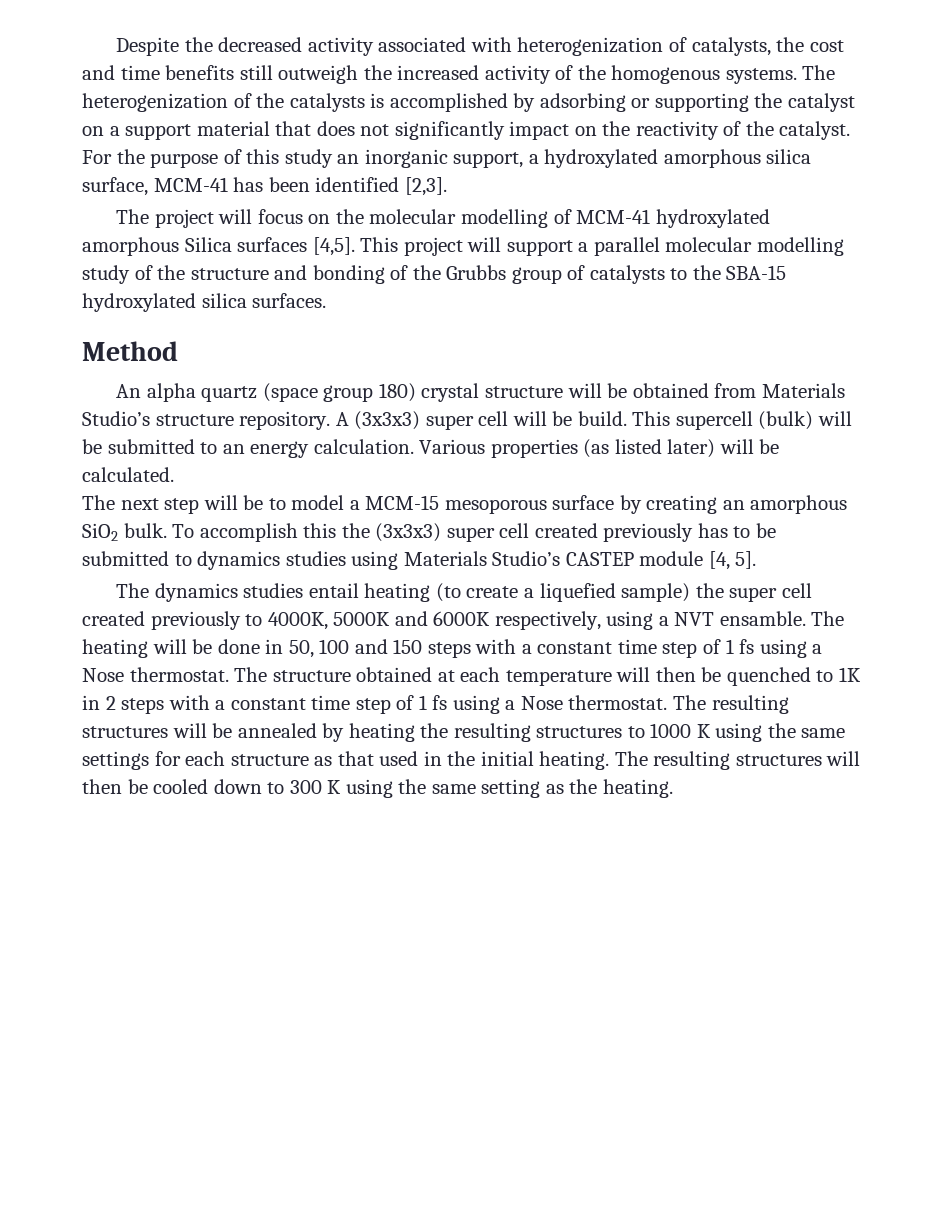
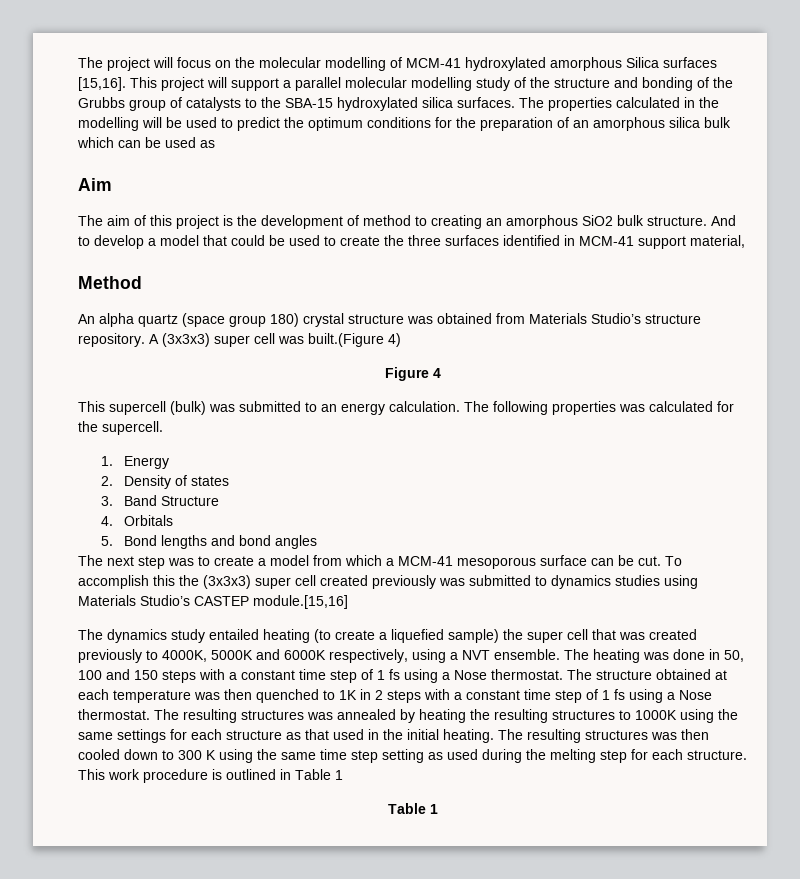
- Despite the decreased activity associated with heterogenization of catalysts, the cost and time benefits still outweigh the increased activity of the homogenous systems. The heterogenization of the catalysts is accomplished by adsorbing or supporting the catalyst on a support material that does not significantly impact on the reactivity of the catalyst. For the purpose of this study an inorganic support, a hydroxylated amorphous silica surface, MCM-41 has been identified [2,3].
- The project will focus on the molecular modelling of MCM-41 hydroxylated amorphous Silica surfaces [4,5].
+ The project will focus on the molecular modelling of MCM-41 hydroxylated amorphous Silica surfaces [15,16].
+ The properties calculated in the modelling will be used to predict the optimum conditions for the preparation of an amorphous silica bulk which can be used as
+ Aim
+ The aim of this project is the development of method to creating an amorphous SiO2 bulk structure. And to develop a model that could be used to create the three surfaces identified in MCM-41 support material,
- An alpha quartz (space group 180) crystal structure will be obtained from Materials Studio’s structure repository.
+ An alpha quartz (space group 180) crystal structure was obtained from Materials Studio’s structure repository.
- A (3x3x3) super cell will be build. This supercell (bulk) will be submitted to an energy calculation.
+ A (3x3x3) super cell was built.(Figure 4)
+ Figure 4
+ This supercell (bulk) was submitted to an energy calculation.
- Various properties (as listed later) will be calculated.
- The next step will be to model a MCM-15 mesoporous surface by creating an amorphous SiO2 bulk.
+ The following properties was calculated for the supercell.
+ 1. Energy
+ 2. Density of states
+ 3. Band Structure
+ 4. Orbitals
+ 5. Bond lengths and bond angles
+ The next step was to create a model from which a MCM-41 mesoporous surface can be cut.
- To accomplish this the (3x3x3) super cell created previously has to be submitted to dynamics studies using Materials Studio’s CASTEP module [4, 5].
+ To accomplish this the (3x3x3) super cell created previously was submitted to dynamics studies using Materials Studio’s CASTEP module.[15,16]
- The dynamics studies entail heating (to create a liquefied sample) the super cell created previously to 4000K, 5000K and 6000K respectively, using a NVT ensamble.
+ The dynamics study entailed heating (to create a liquefied sample) the super cell that was created previously to 4000K, 5000K and 6000K respectively, using a NVT ensemble.
- The heating will be done in 50, 100 and 150 steps with a constant time step of 1 fs using a Nose thermostat.
+ The heating was done in 50, 100 and 150 steps with a constant time step of 1 fs using a Nose thermostat.
- The structure obtained at each temperature will then be quenched to 1K in 2 steps with a constant time step of 1 fs using a Nose thermostat.
+ The structure obtained at each temperature was then quenched to 1K in 2 steps with a constant time step of 1 fs using a Nose thermostat.
- The resulting structures will be annealed by heating the resulting structures to 1000 K using the same settings for each structure as that used in the initial heating.
+ The resulting structures was annealed by heating the resulting structures to 1000K using the same settings for each structure as that used in the initial heating.
- The resulting structures will then be cooled down to 300 K using the same setting as the heating.
+ The resulting structures was then cooled down to 300 K using the same time step setting as used during the melting step for each structure. This work procedure is outlined in Table 1
+ Table 1

